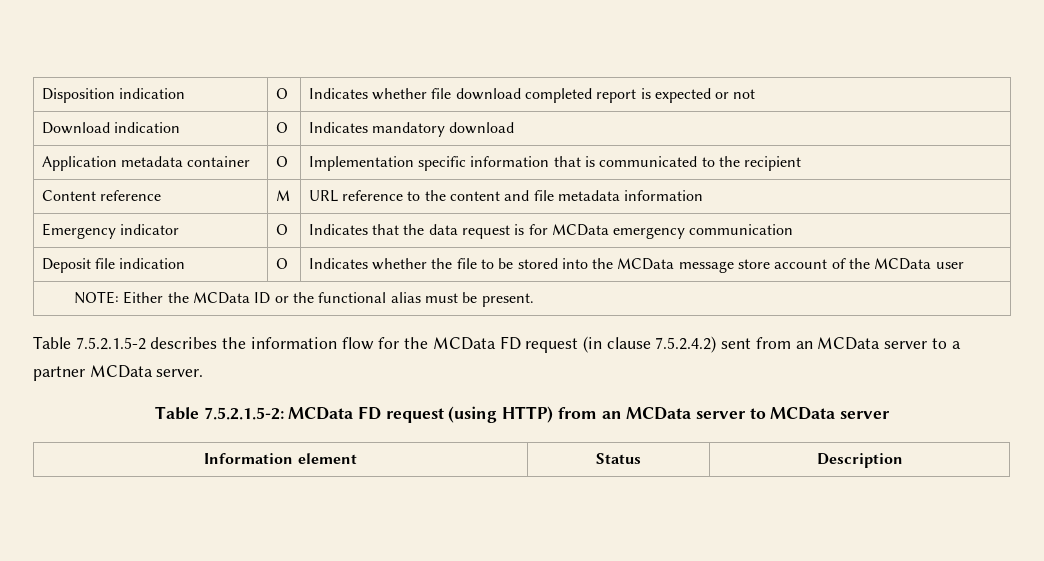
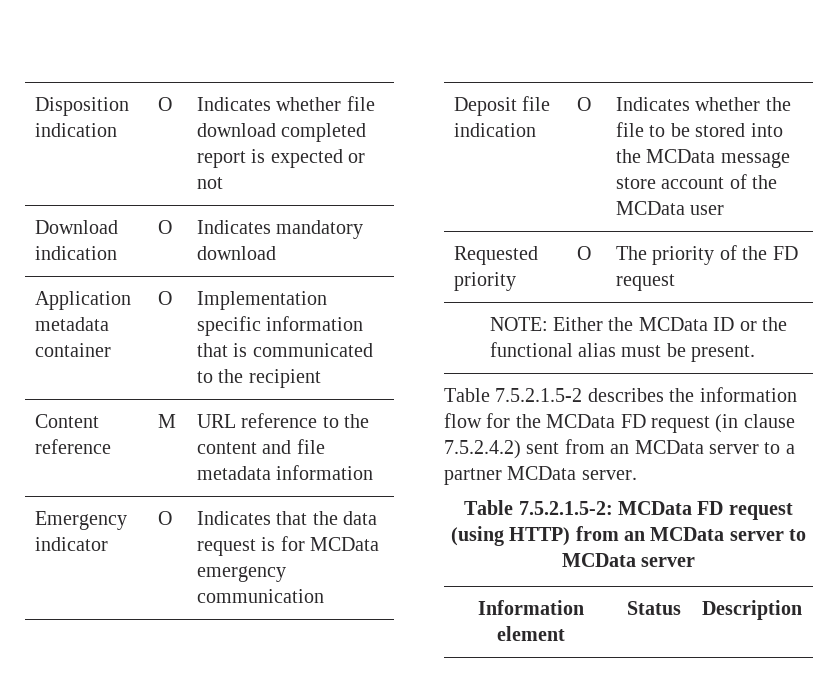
+ Requested priority | O | The priority of the FD request

